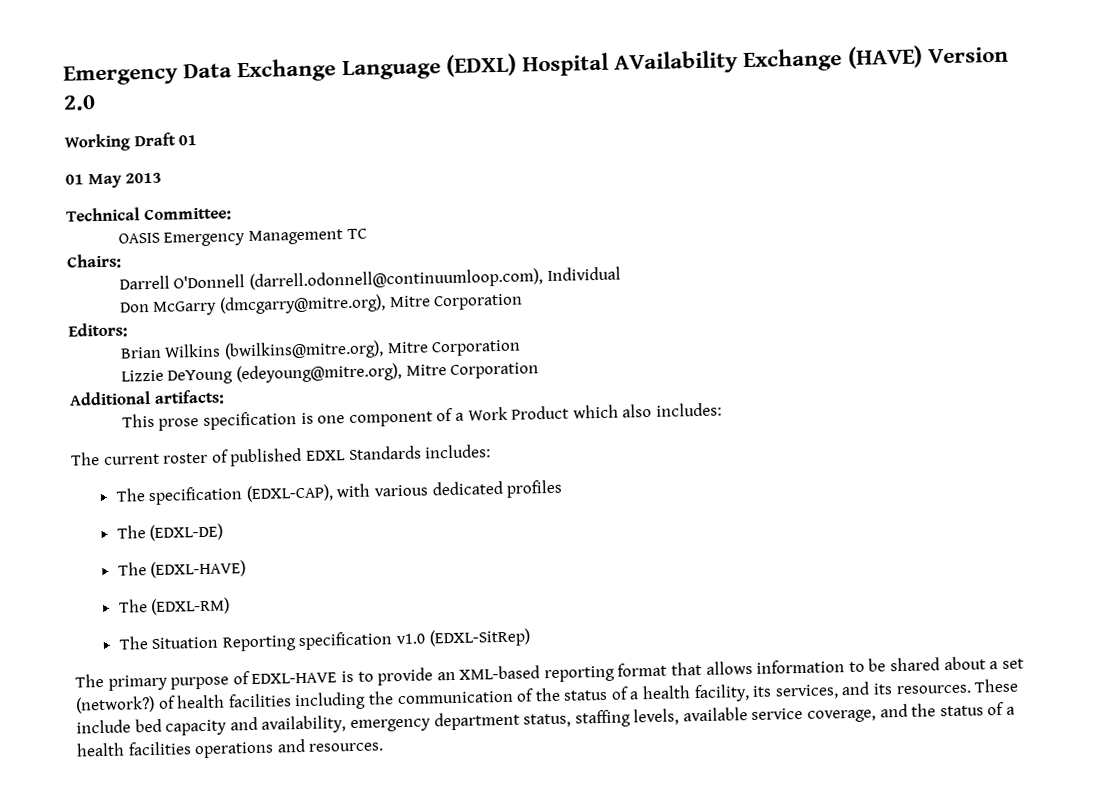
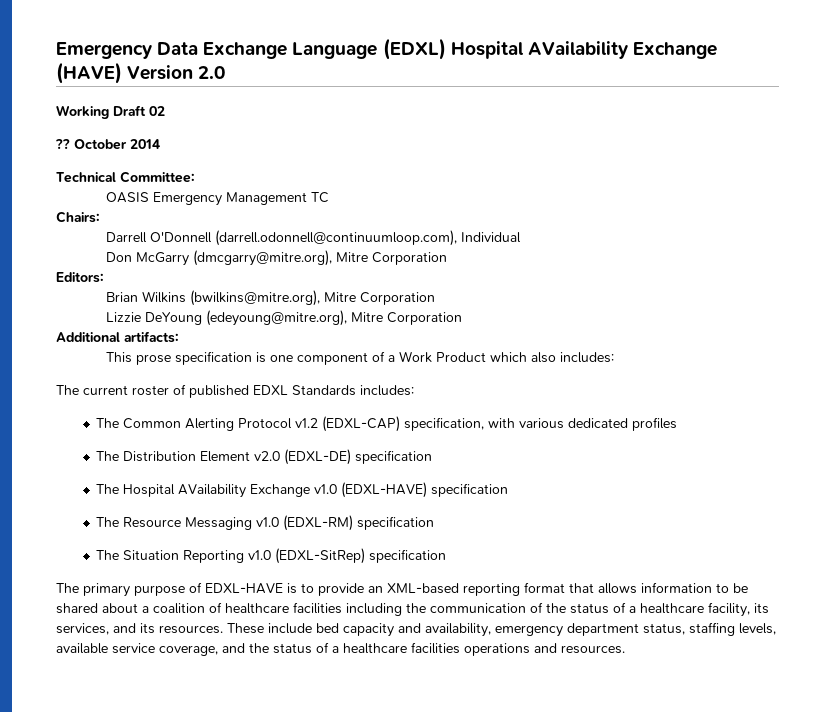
- Working Draft 01
- 01 May 2013
+ Working Draft 02
+ ?? October 2014
- The specification (EDXL-CAP), with various dedicated profiles
+ The Common Alerting Protocol v1.2 (EDXL-CAP) specification, with various dedicated profiles
- The (EDXL-DE)
- The (EDXL-HAVE)
- The (EDXL-RM)
+ The Distribution Element v2.0 (EDXL-DE) specification
+ The Hospital AVailability Exchange v1.0 (EDXL-HAVE) specification
+ The Resource Messaging v1.0 (EDXL-RM) specification
- The Situation Reporting specification v1.0 (EDXL-SitRep)
+ The Situation Reporting v1.0 (EDXL-SitRep) specification
- The primary purpose of EDXL-HAVE is to provide an XML-based reporting format that allows information to be shared about a set (network?) of health facilities including the communication of the status of a health facility, its services, and its resources.
+ The primary purpose of EDXL-HAVE is to provide an XML-based reporting format that allows information to be shared about a coalition of healthcare facilities including the communication of the status of a healthcare facility, its services, and its resources.
- These include bed capacity and availability, emergency department status, staffing levels, available service coverage, and the status of a health facilities operations and resources.
+ These include bed capacity and availability, emergency department status, staffing levels, available service coverage, and the status of a healthcare facilities operations and resources.

